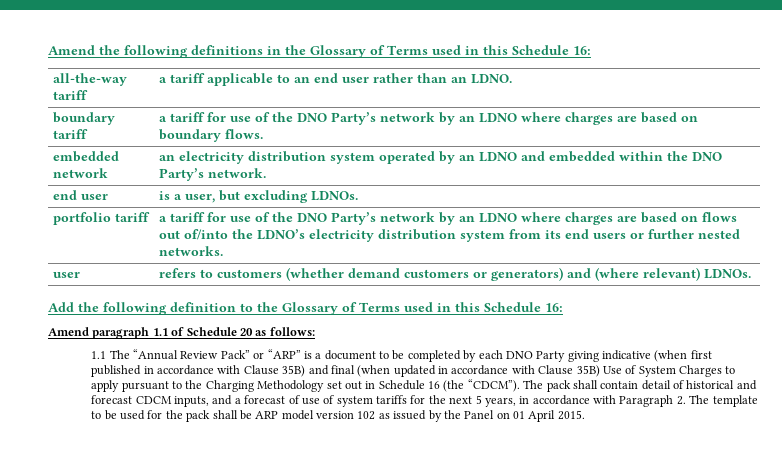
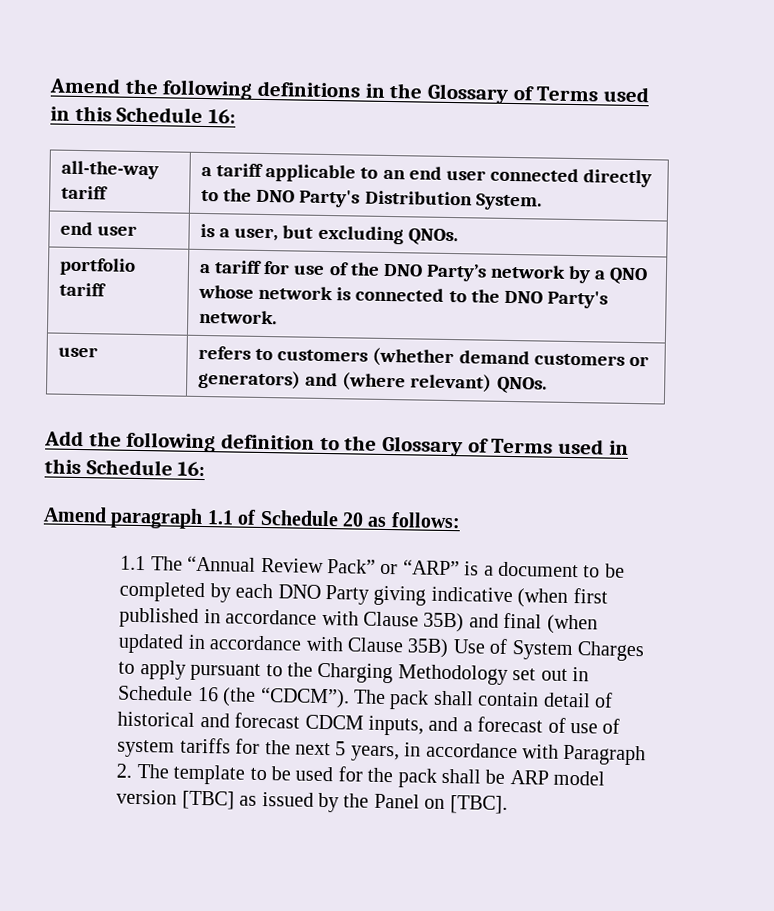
- all-the-way tariff | a tariff applicable to an end user rather than an LDNO.
- boundary tariff | a tariff for use of the DNO Party’s network by an LDNO where charges are based on boundary flows.
- embedded network | an electricity distribution system operated by an LDNO and embedded within the DNO Party’s network.
+ all-the-way tariff | a tariff applicable to an end user connected directly to the DNO Party's Distribution System.
- end user | is a user, but excluding LDNOs.
+ end user | is a user, but excluding QNOs.
- portfolio tariff | a tariff for use of the DNO Party’s network by an LDNO where charges are based on flows out of/into the LDNO’s electricity distribution system from its end users or further nested networks.
+ portfolio tariff | a tariff for use of the DNO Party’s network by a QNO whose network is connected to the DNO Party's network.
- user | refers to customers (whether demand customers or generators) and (where relevant) LDNOs.
+ user | refers to customers (whether demand customers or generators) and (where relevant) QNOs.
- The pack shall contain detail of historical and forecast CDCM inputs, and a forecast of use of system tariffs for the next 5 years, in accordance with Paragraph 2. The template to be used for the pack shall be ARP model version 102 as issued by the Panel on 01 April 2015.
+ The pack shall contain detail of historical and forecast CDCM inputs, and a forecast of use of system tariffs for the next 5 years, in accordance with Paragraph 2. The template to be used for the pack shall be ARP model version [TBC] as issued by the Panel on [TBC].

